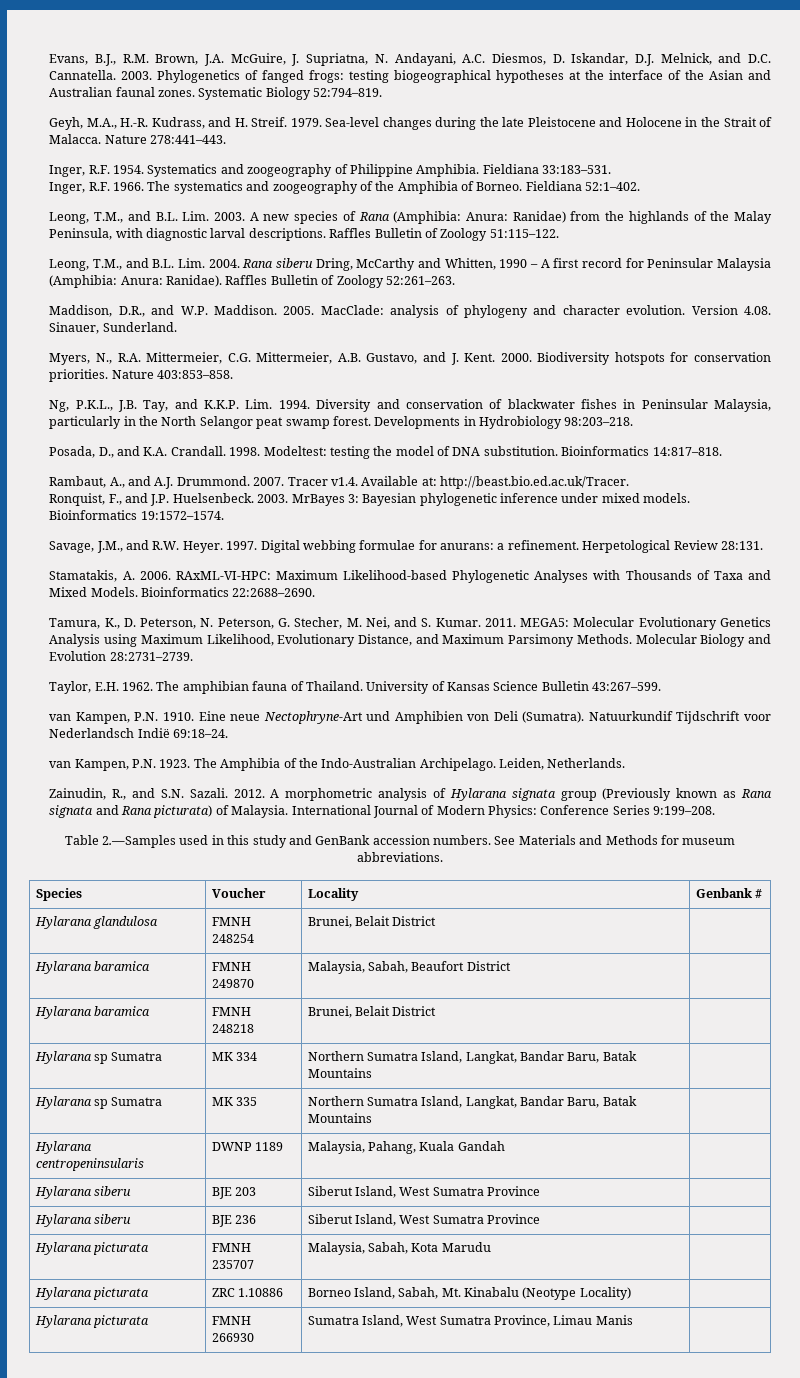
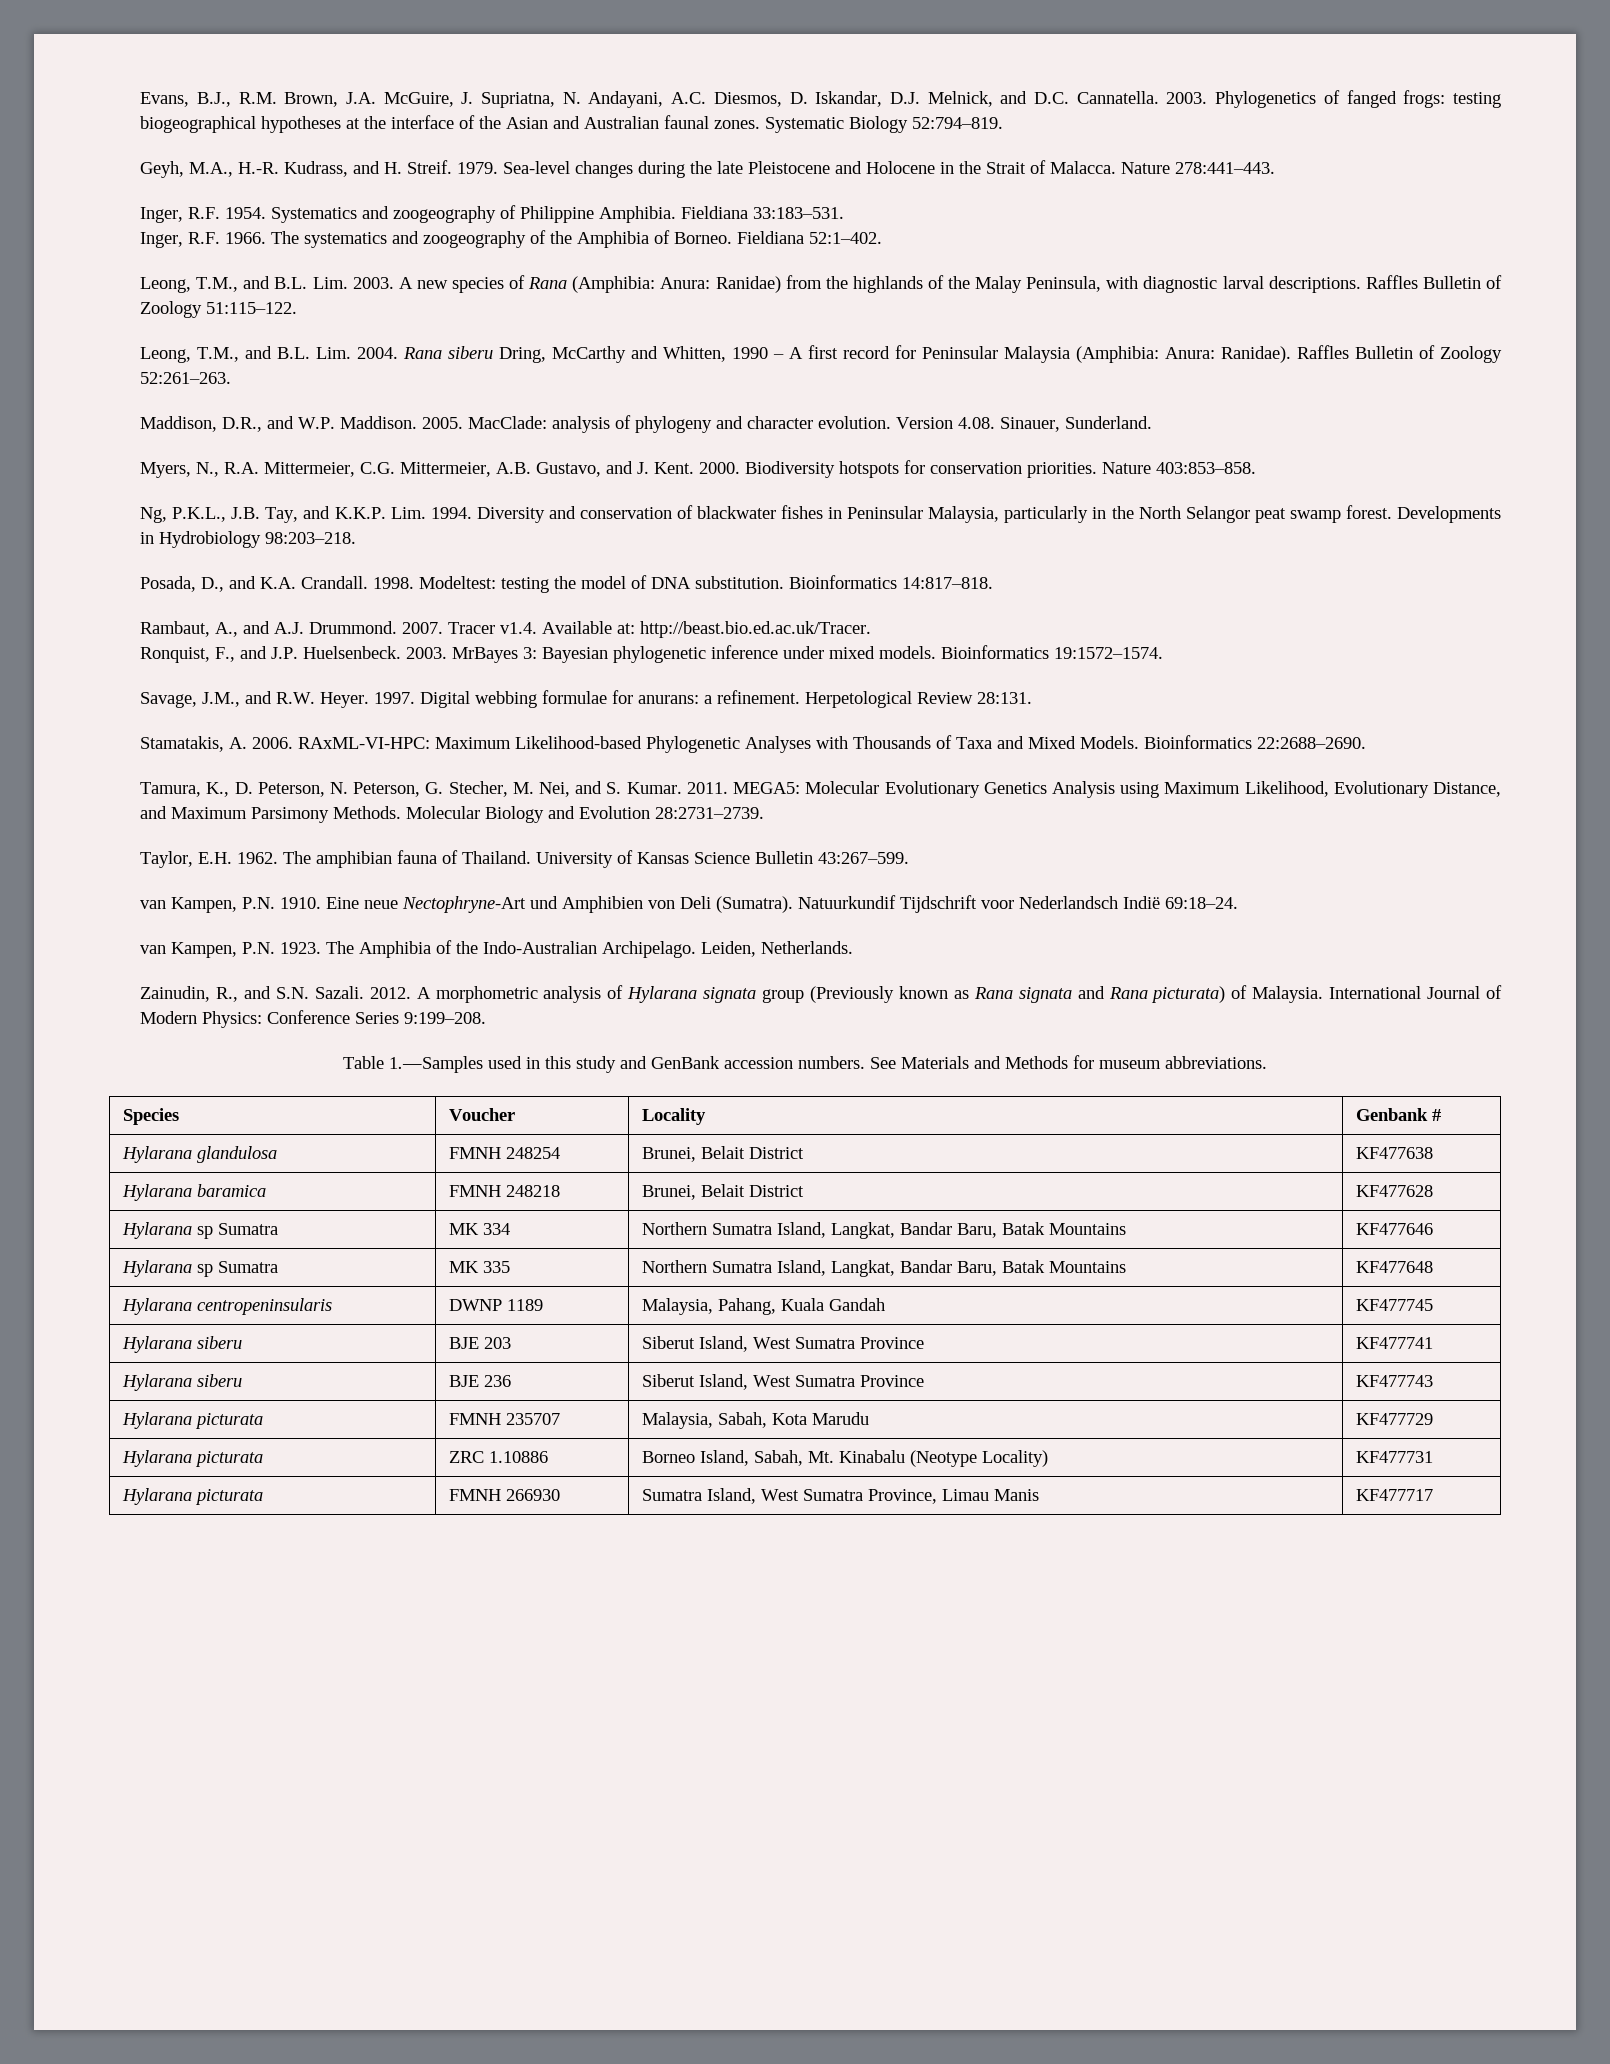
- Table 2.—Samples used in this study and GenBank accession numbers.
+ Table 1.—Samples used in this study and GenBank accession numbers.
- Hylarana glandulosa | FMNH 248254 | Brunei, Belait District |
- Hylarana baramica | FMNH 249870 | Malaysia, Sabah, Beaufort District |
+ Hylarana glandulosa | FMNH 248254 | Brunei, Belait District | KF477638
- Hylarana baramica | FMNH 248218 | Brunei, Belait District |
+ Hylarana baramica | FMNH 248218 | Brunei, Belait District | KF477628
- Hylarana sp Sumatra | MK 334 | Northern Sumatra Island, Langkat, Bandar Baru, Batak Mountains |
+ Hylarana sp Sumatra | MK 334 | Northern Sumatra Island, Langkat, Bandar Baru, Batak Mountains | KF477646
- Hylarana sp Sumatra | MK 335 | Northern Sumatra Island, Langkat, Bandar Baru, Batak Mountains |
+ Hylarana sp Sumatra | MK 335 | Northern Sumatra Island, Langkat, Bandar Baru, Batak Mountains | KF477648
- Hylarana centropeninsularis | DWNP 1189 | Malaysia, Pahang, Kuala Gandah |
+ Hylarana centropeninsularis | DWNP 1189 | Malaysia, Pahang, Kuala Gandah | KF477745
- Hylarana siberu | BJE 203 | Siberut Island, West Sumatra Province |
+ Hylarana siberu | BJE 203 | Siberut Island, West Sumatra Province | KF477741
- Hylarana siberu | BJE 236 | Siberut Island, West Sumatra Province |
+ Hylarana siberu | BJE 236 | Siberut Island, West Sumatra Province | KF477743
- Hylarana picturata | FMNH 235707 | Malaysia, Sabah, Kota Marudu |
+ Hylarana picturata | FMNH 235707 | Malaysia, Sabah, Kota Marudu | KF477729
- Hylarana picturata | ZRC 1.10886 | Borneo Island, Sabah, Mt. Kinabalu (Neotype Locality) |
+ Hylarana picturata | ZRC 1.10886 | Borneo Island, Sabah, Mt. Kinabalu (Neotype Locality) | KF477731
- Hylarana picturata | FMNH 266930 | Sumatra Island, West Sumatra Province, Limau Manis |
+ Hylarana picturata | FMNH 266930 | Sumatra Island, West Sumatra Province, Limau Manis | KF477717

